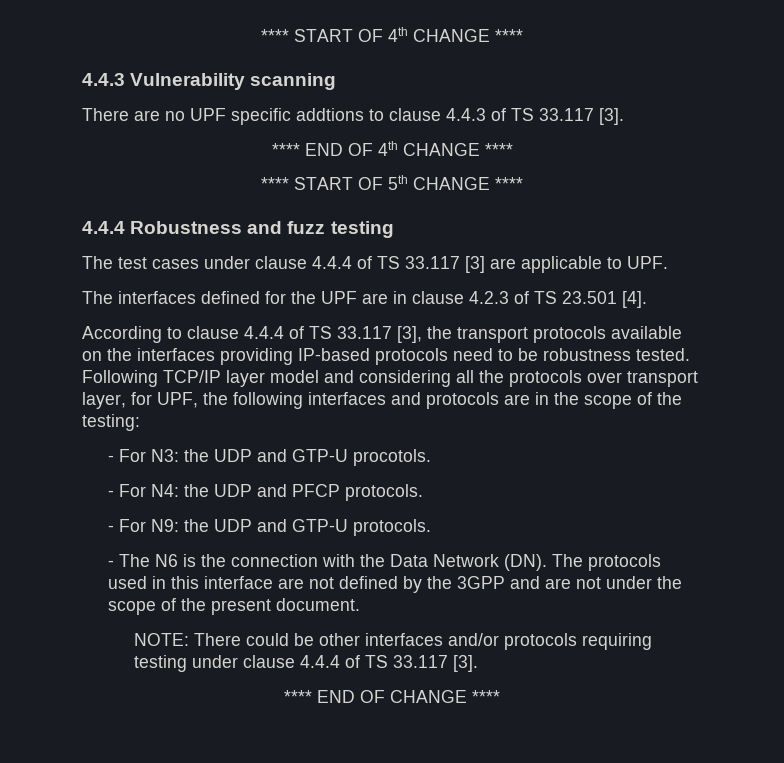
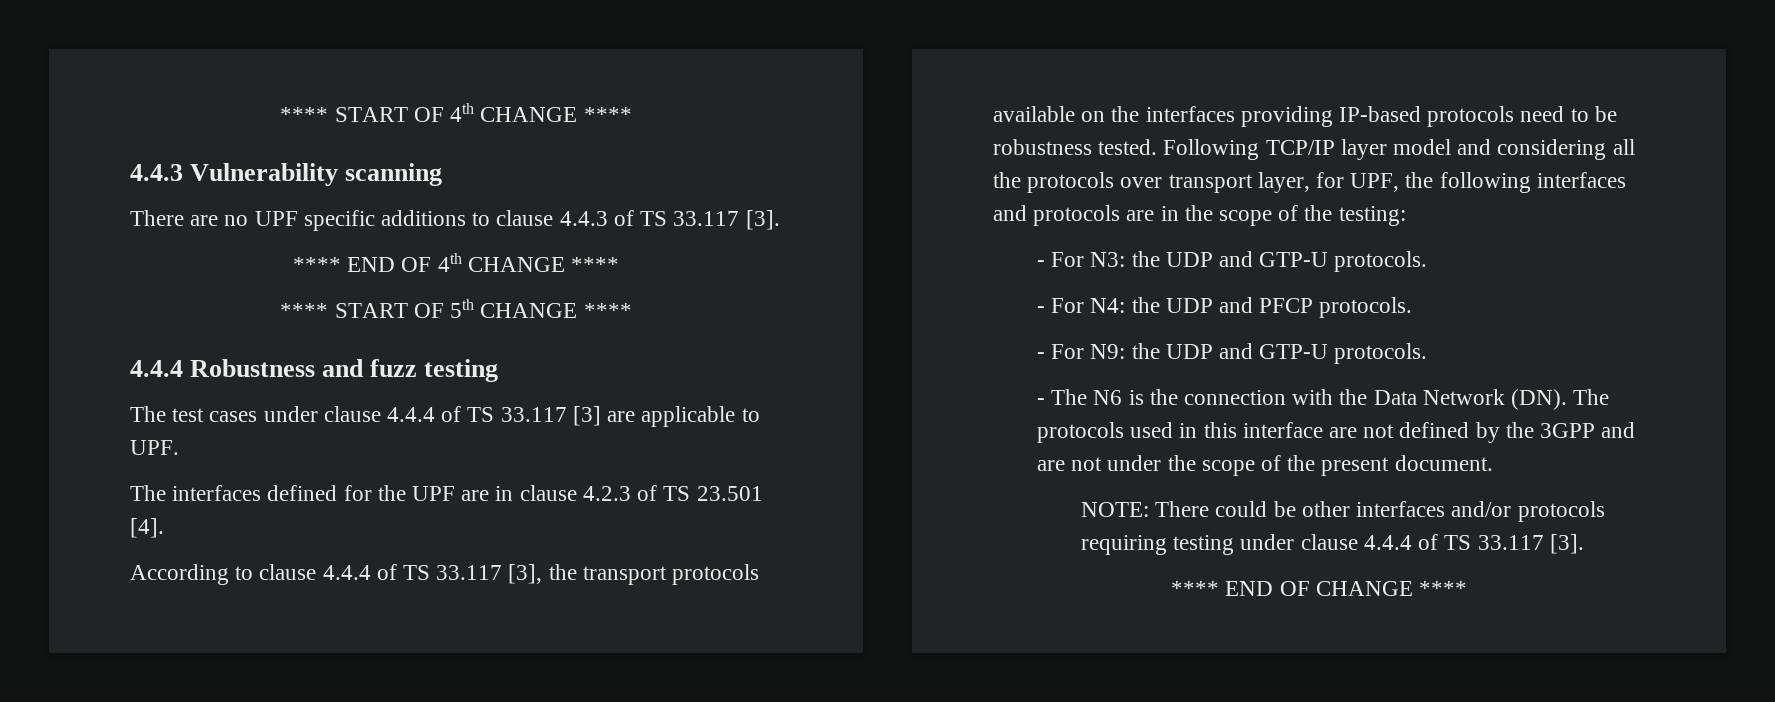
- There are no UPF specific addtions to clause 4.4.3 of TS 33.117 [3].
+ There are no UPF specific additions to clause 4.4.3 of TS 33.117 [3].
- - For N3: the UDP and GTP-U procotols.
+ - For N3: the UDP and GTP-U protocols.

